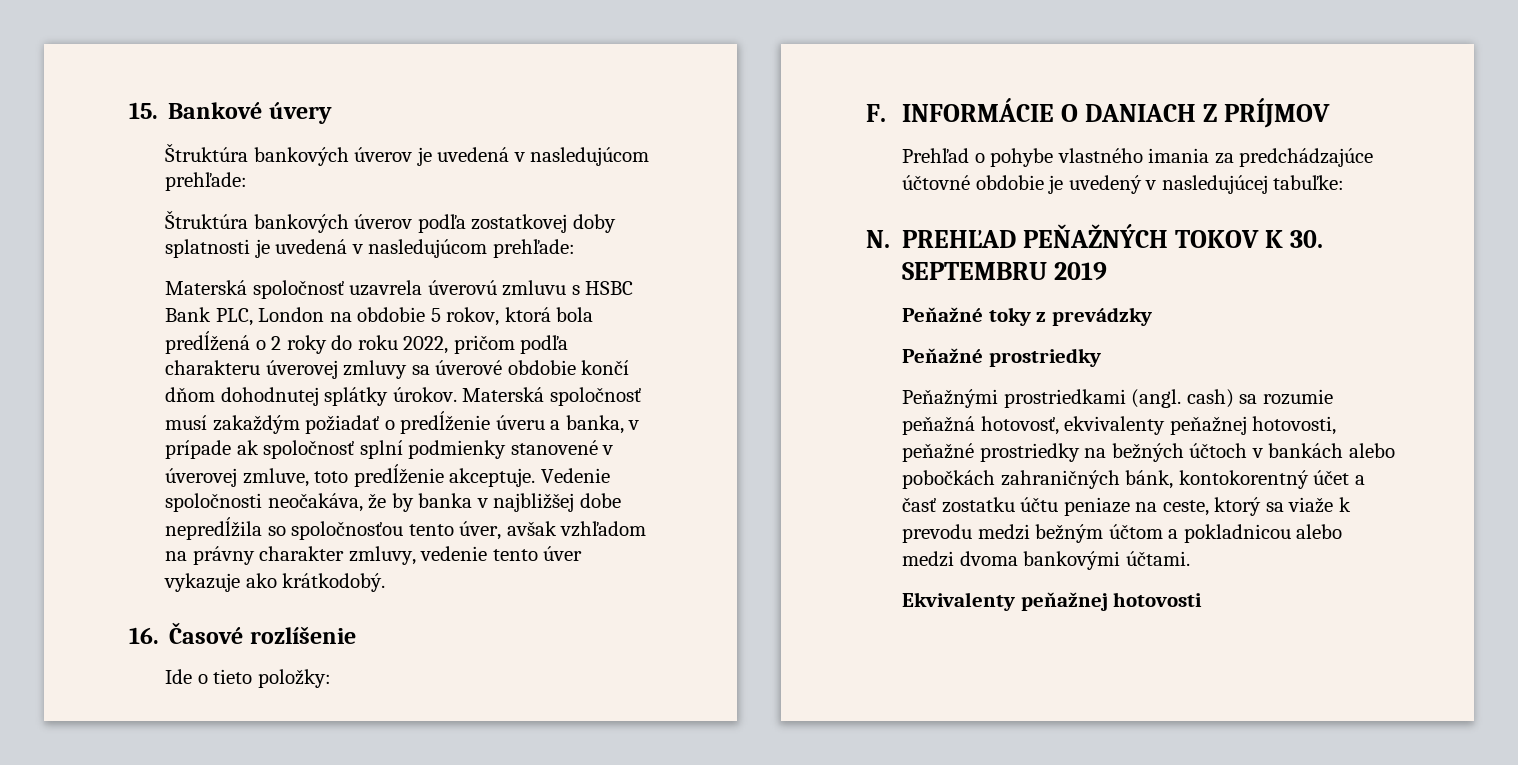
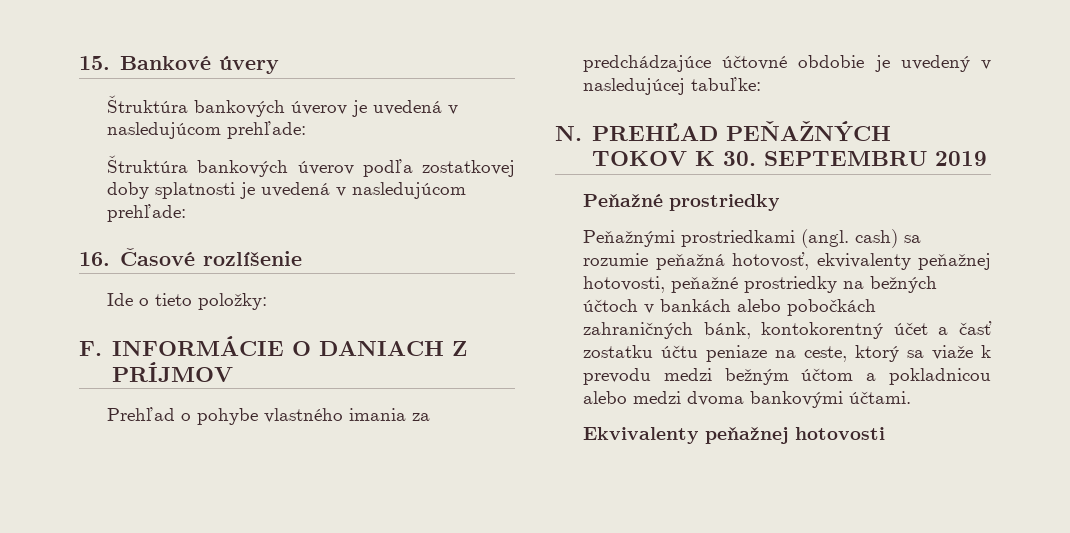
- Materská spoločnosť uzavrela úverovú zmluvu s HSBC Bank PLC, London na obdobie 5 rokov, ktorá bola predĺžená o 2 roky do roku 2022, pričom podľa charakteru úverovej zmluvy sa úverové obdobie končí dňom dohodnutej splátky úrokov. Materská spoločnosť musí zakaždým požiadať o predĺženie úveru a banka, v prípade ak spoločnosť splní podmienky stanovené v úverovej zmluve, toto predĺženie akceptuje. Vedenie spoločnosti neočakáva, že by banka v najbližšej dobe nepredĺžila so spoločnosťou tento úver, avšak vzhľadom na právny charakter zmluvy, vedenie tento úver vykazuje ako krátkodobý.
- Peňažné toky z prevádzky

